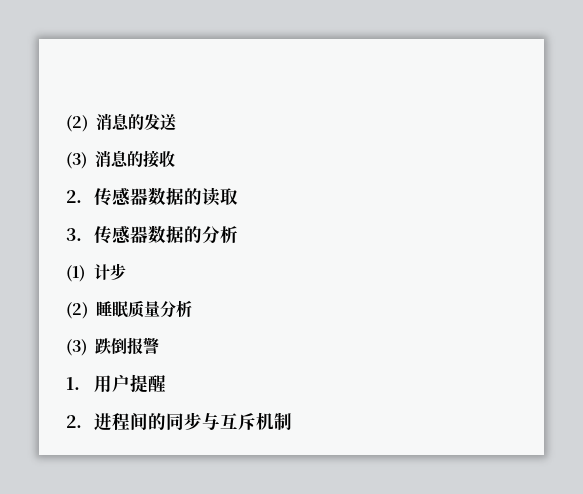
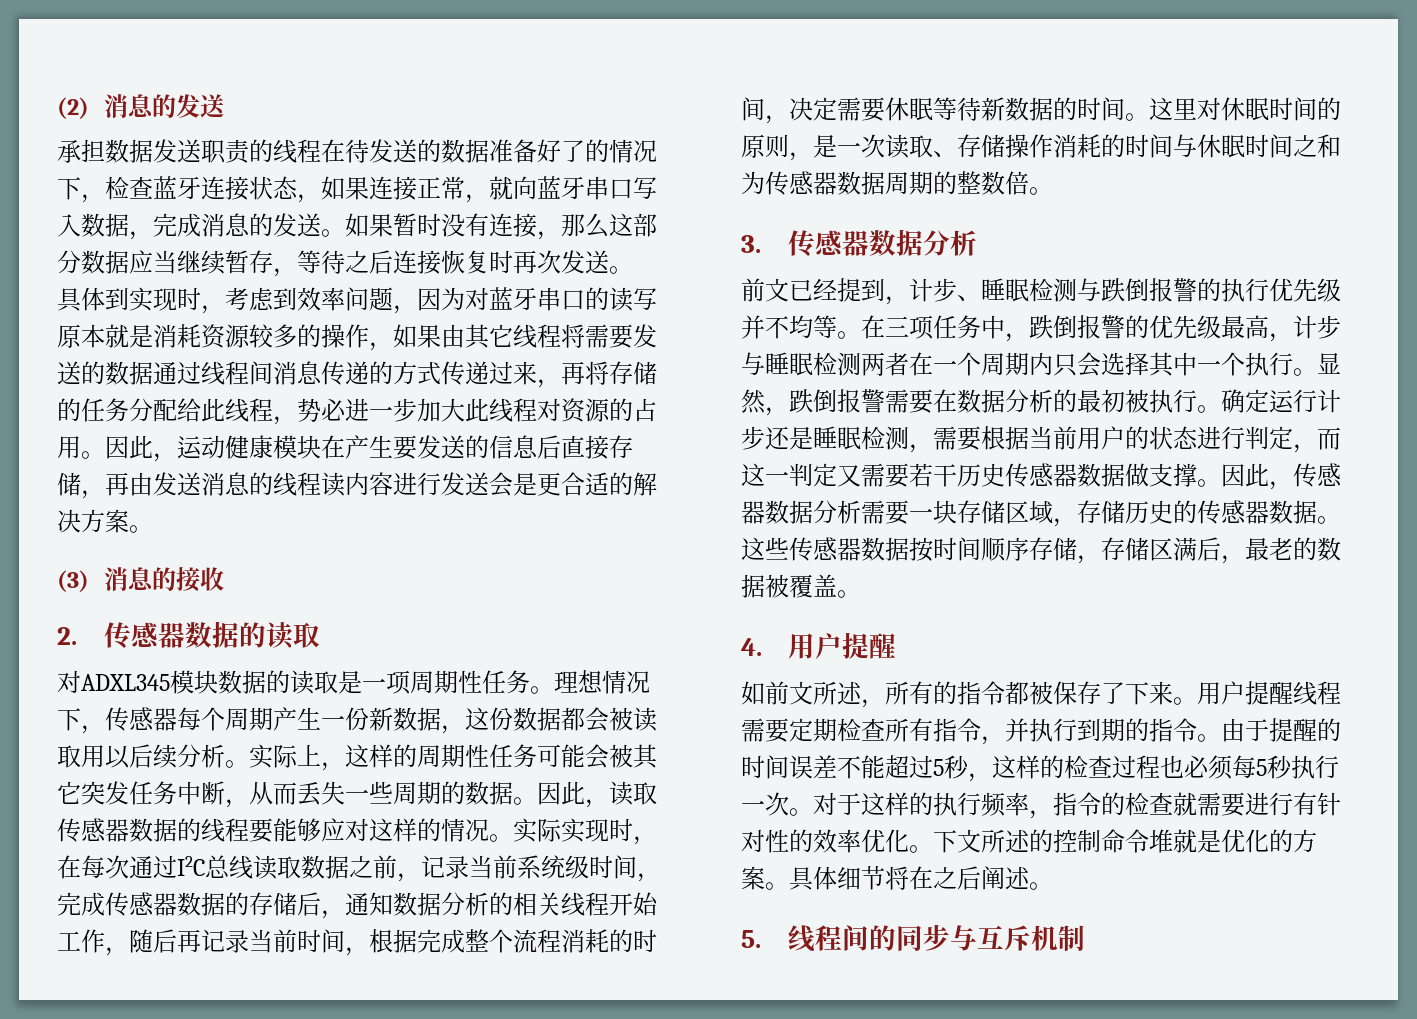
+ 承担数据发送职责的线程在待发送的数据准备好了的情况下，检查蓝牙连接状态，如果连接正常，就向蓝牙串口写入数据，完成消息的发送。如果暂时没有连接，那么这部分数据应当继续暂存，等待之后连接恢复时再次发送。
+ 具体到实现时，考虑到效率问题，因为对蓝牙串口的读写原本就是消耗资源较多的操作，如果由其它线程将需要发送的数据通过线程间消息传递的方式传递过来，再将存储的任务分配给此线程，势必进一步加大此线程对资源的占用。因此，运动健康模块在产生要发送的信息后直接存储，再由发送消息的线程读内容进行发送会是更合适的解决方案。
+ 对ADXL345模块数据的读取是一项周期性任务。理想情况下，传感器每个周期产生一份新数据，这份数据都会被读取用以后续分析。实际上，这样的周期性任务可能会被其它突发任务中断，从而丢失一些周期的数据。因此，读取传感器数据的线程要能够应对这样的情况。实际实现时，在每次通过I2C总线读取数据之前，记录当前系统级时间，完成传感器数据的存储后，通知数据分析的相关线程开始工作，随后再记录当前时间，根据完成整个流程消耗的时间，决定需要休眠等待新数据的时间。这里对休眠时间的原则，是一次读取、存储操作消耗的时间与休眠时间之和为传感器数据周期的整数倍。
- 3.传感器数据的分析
- (1)计步
- (2)睡眠质量分析
- (3)跌倒报警
- 1.用户提醒
- 2.进程间的同步与互斥机制
+ 3.传感器数据分析
+ 前文已经提到，计步、睡眠检测与跌倒报警的执行优先级并不均等。在三项任务中，跌倒报警的优先级最高，计步与睡眠检测两者在一个周期内只会选择其中一个执行。显然，跌倒报警需要在数据分析的最初被执行。确定运行计步还是睡眠检测，需要根据当前用户的状态进行判定，而这一判定又需要若干历史传感器数据做支撑。因此，传感器数据分析需要一块存储区域，存储历史的传感器数据。这些传感器数据按时间顺序存储，存储区满后，最老的数据被覆盖。
+ 4.用户提醒
+ 如前文所述，所有的指令都被保存了下来。用户提醒线程需要定期检查所有指令，并执行到期的指令。由于提醒的时间误差不能超过5秒，这样的检查过程也必须每5秒执行一次。对于这样的执行频率，指令的检查就需要进行有针对性的效率优化。下文所述的控制命令堆就是优化的方案。具体细节将在之后阐述。
+ 5.线程间的同步与互斥机制

